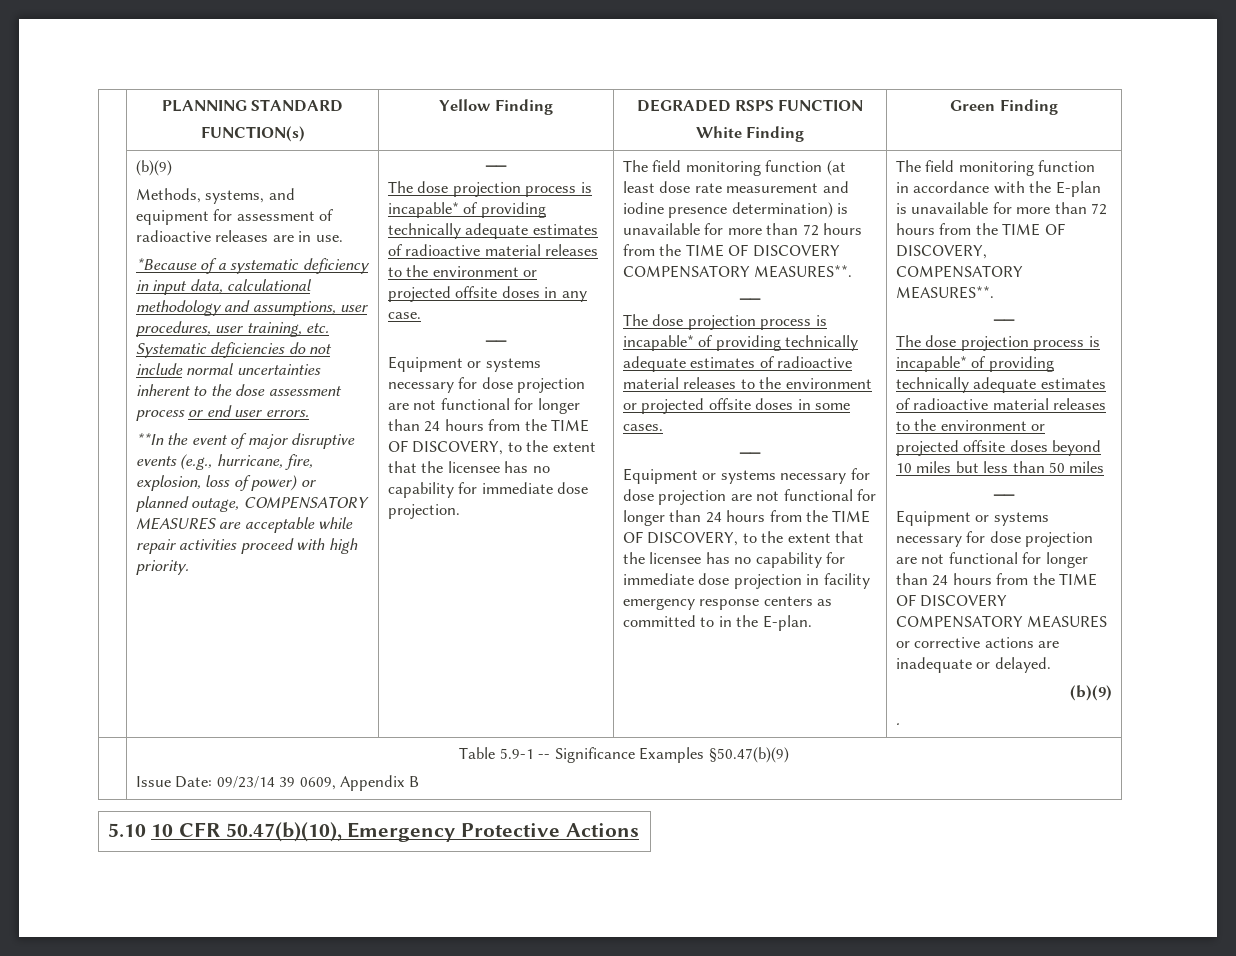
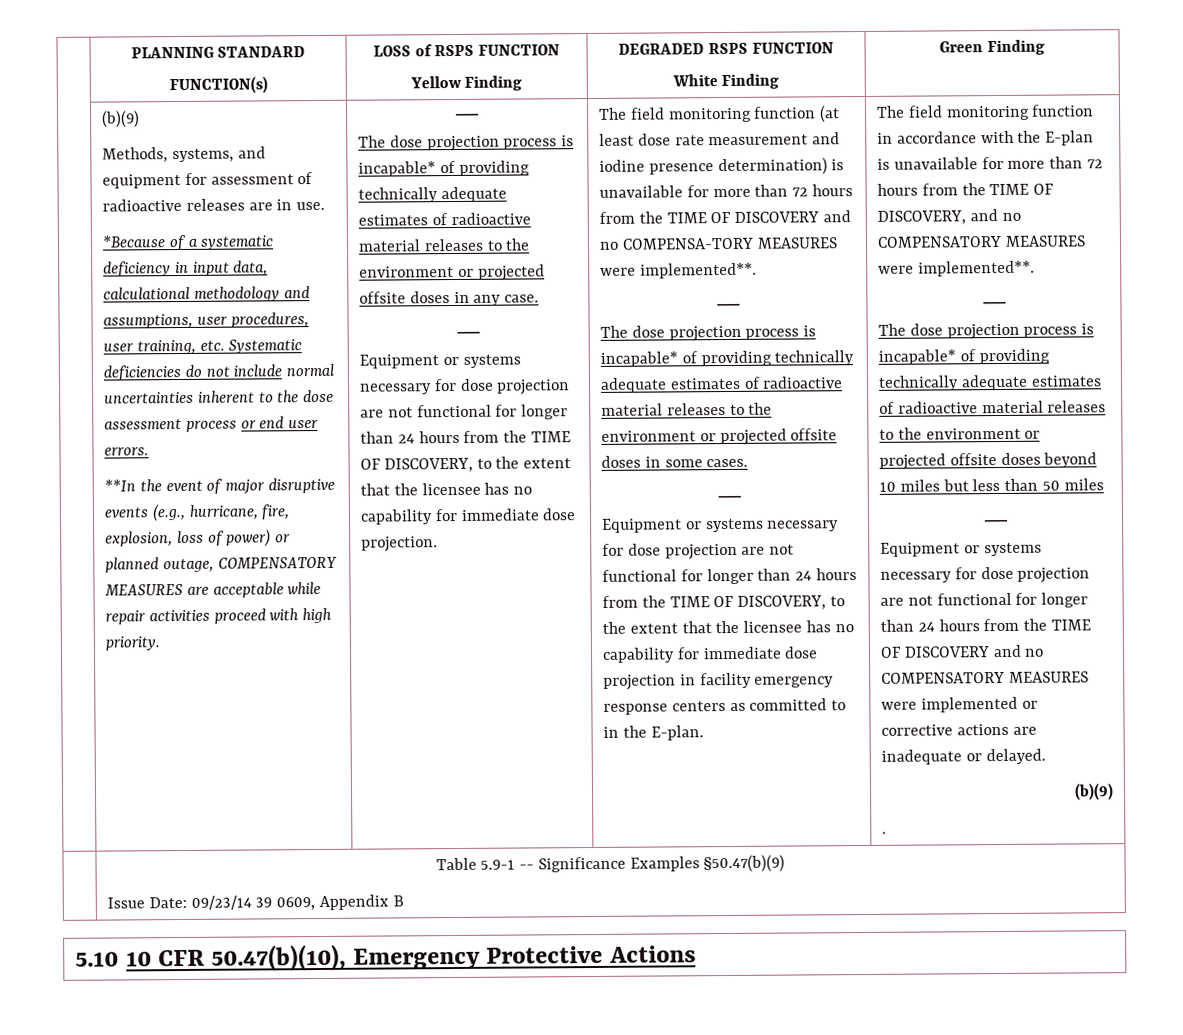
  | PLANNING STANDARD
- FUNCTION(s) | Yellow Finding | DEGRADED RSPS FUNCTION
+ FUNCTION(s) | LOSS of RSPS FUNCTION
+ Yellow Finding | DEGRADED RSPS FUNCTION
- The field monitoring function (at least dose rate measurement and iodine presence determination) is unavailable for more than 72 hours from the TIME OF DISCOVERY COMPENSATORY MEASURES**.
+ The field monitoring function (at least dose rate measurement and iodine presence determination) is unavailable for more than 72 hours from the TIME OF DISCOVERY and no COMPENSA-TORY MEASURES were implemented**.
- The field monitoring function in accordance with the E-plan is unavailable for more than 72 hours from the TIME OF DISCOVERY, COMPENSATORY MEASURES**.
+ The field monitoring function in accordance with the E-plan is unavailable for more than 72 hours from the TIME OF DISCOVERY, and no COMPENSATORY MEASURES were implemented**.
- Equipment or systems necessary for dose projection are not functional for longer than 24 hours from the TIME OF DISCOVERY COMPENSATORY MEASURES or corrective actions are inadequate or delayed.
+ Equipment or systems necessary for dose projection are not functional for longer than 24 hours from the TIME OF DISCOVERY and no COMPENSATORY MEASURES were implemented or corrective actions are inadequate or delayed.

